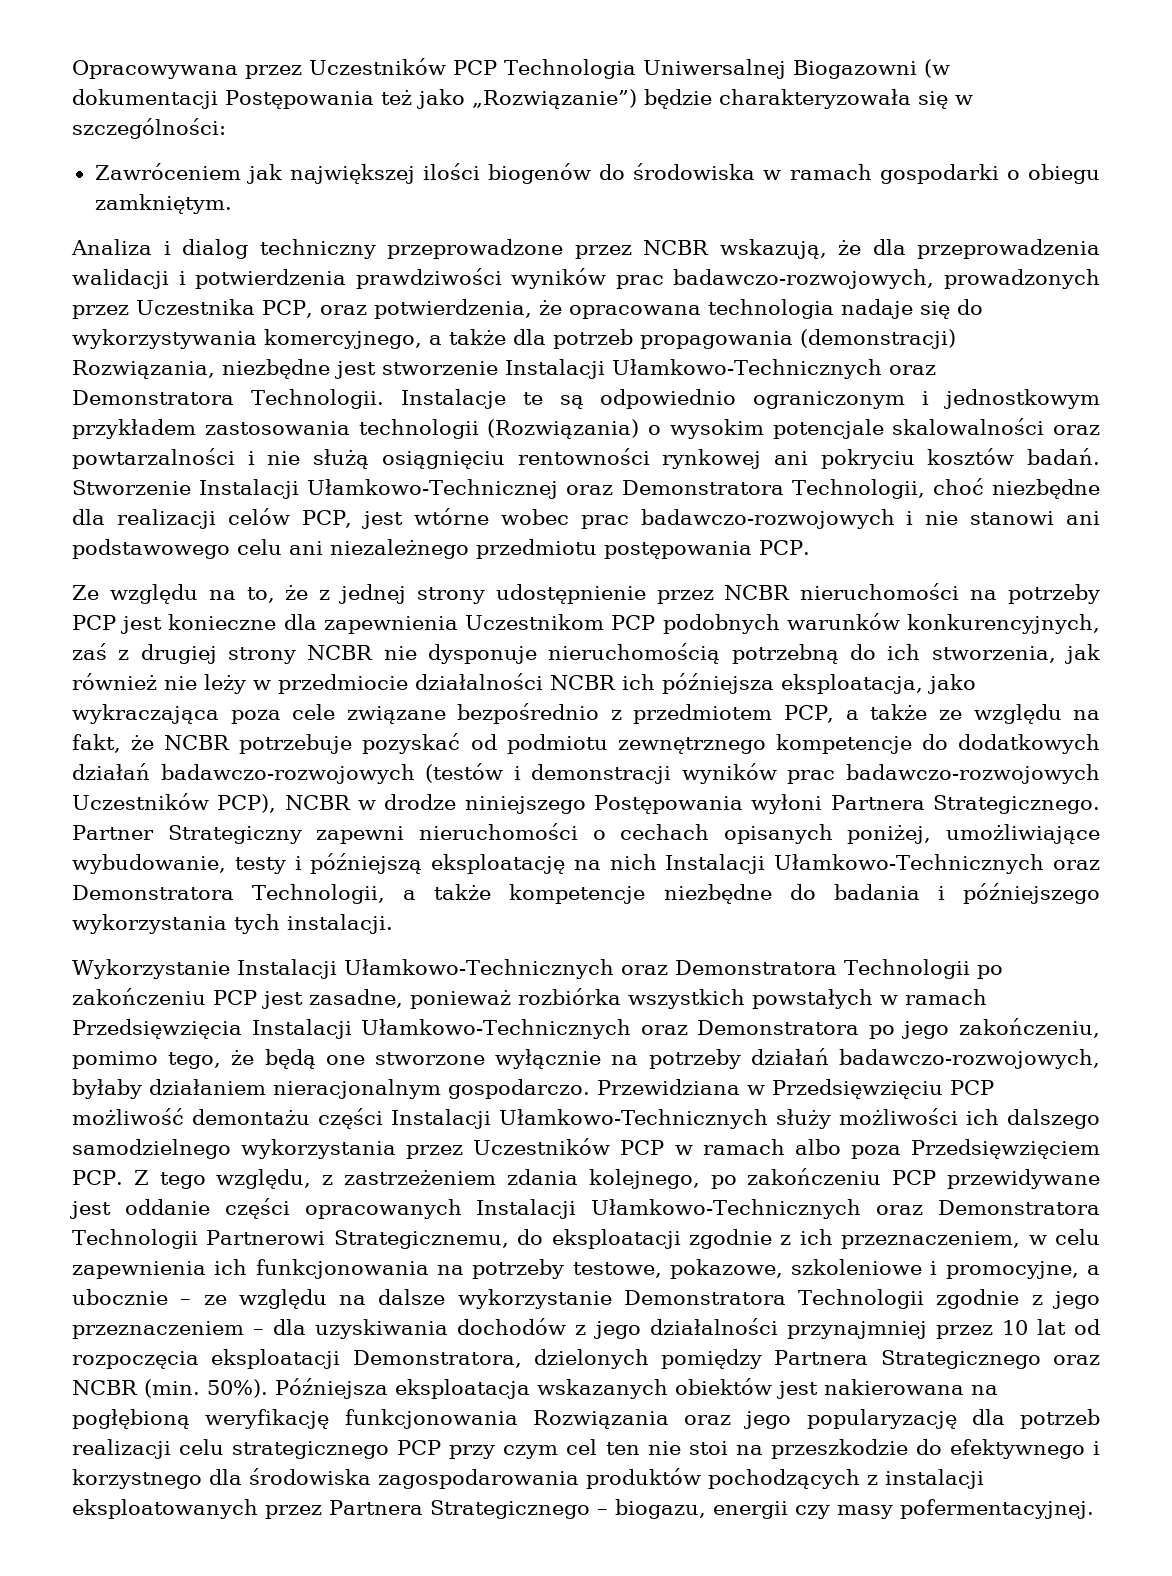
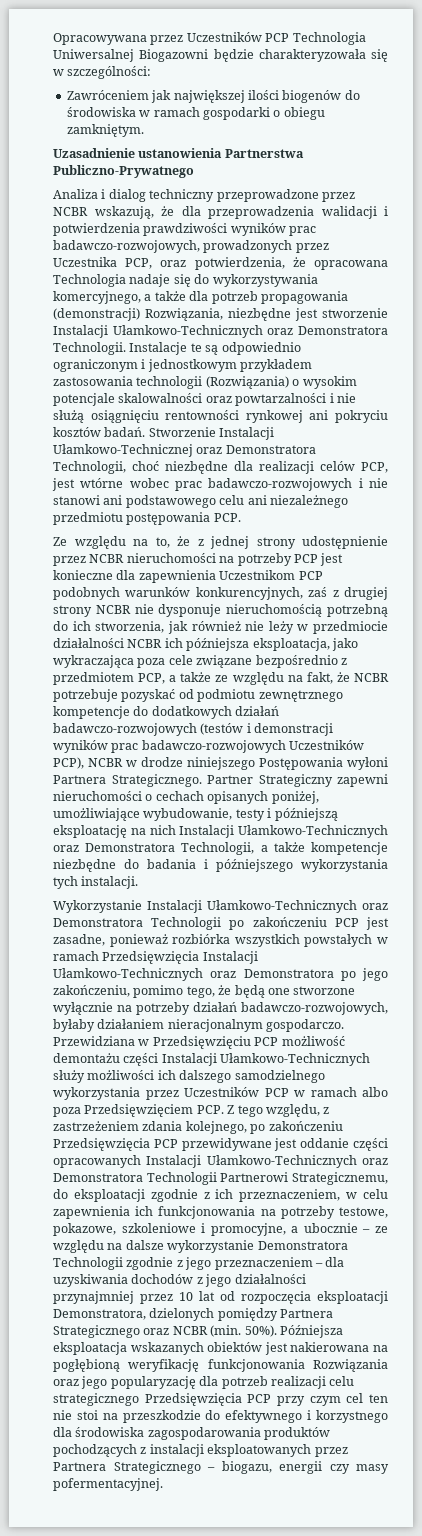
- Opracowywana przez Uczestników PCP Technologia Uniwersalnej Biogazowni (w dokumentacji Postępowania też jako „Rozwiązanie”) będzie charakteryzowała się w szczególności:
+ Opracowywana przez Uczestników PCP Technologia Uniwersalnej Biogazowni będzie charakteryzowała się w szczególności:
+ Uzasadnienie ustanowienia Partnerstwa Publiczno-Prywatnego
- Analiza i dialog techniczny przeprowadzone przez NCBR wskazują, że dla przeprowadzenia walidacji i potwierdzenia prawdziwości wyników prac badawczo-rozwojowych, prowadzonych przez Uczestnika PCP, oraz potwierdzenia, że opracowana technologia nadaje się do wykorzystywania komercyjnego, a także dla potrzeb propagowania (demonstracji) Rozwiązania, niezbędne jest stworzenie Instalacji Ułamkowo-Technicznych oraz Demonstratora Technologii.
+ Analiza i dialog techniczny przeprowadzone przez NCBR wskazują, że dla przeprowadzenia walidacji i potwierdzenia prawdziwości wyników prac badawczo-rozwojowych, prowadzonych przez Uczestnika PCP, oraz potwierdzenia, że opracowana Technologia nadaje się do wykorzystywania komercyjnego, a także dla potrzeb propagowania (demonstracji) Rozwiązania, niezbędne jest stworzenie Instalacji Ułamkowo-Technicznych oraz Demonstratora Technologii.
- Przewidziana w Przedsięwzięciu PCP możliwość demontażu części Instalacji Ułamkowo-Technicznych służy możliwości ich dalszego samodzielnego wykorzystania przez Uczestników PCP w ramach albo poza Przedsięwzięciem PCP. Z tego względu, z zastrzeżeniem zdania kolejnego, po zakończeniu PCP przewidywane jest oddanie części opracowanych Instalacji Ułamkowo-Technicznych oraz Demonstratora Technologii Partnerowi Strategicznemu, do eksploatacji zgodnie z ich przeznaczeniem, w celu zapewnienia ich funkcjonowania na potrzeby testowe, pokazowe, szkoleniowe i promocyjne, a ubocznie – ze względu na dalsze wykorzystanie Demonstratora Technologii zgodnie z jego przeznaczeniem – dla uzyskiwania dochodów z jego działalności przynajmniej przez 10 lat od rozpoczęcia eksploatacji Demonstratora, dzielonych pomiędzy Partnera Strategicznego oraz NCBR (min. 50%).
+ Przewidziana w Przedsięwzięciu PCP możliwość demontażu części Instalacji Ułamkowo-Technicznych służy możliwości ich dalszego samodzielnego wykorzystania przez Uczestników PCP w ramach albo poza Przedsięwzięciem PCP. Z tego względu, z zastrzeżeniem zdania kolejnego, po zakończeniu Przedsięwzięcia PCP przewidywane jest oddanie części opracowanych Instalacji Ułamkowo-Technicznych oraz Demonstratora Technologii Partnerowi Strategicznemu, do eksploatacji zgodnie z ich przeznaczeniem, w celu zapewnienia ich funkcjonowania na potrzeby testowe, pokazowe, szkoleniowe i promocyjne, a ubocznie – ze względu na dalsze wykorzystanie Demonstratora Technologii zgodnie z jego przeznaczeniem – dla uzyskiwania dochodów z jego działalności przynajmniej przez 10 lat od rozpoczęcia eksploatacji Demonstratora, dzielonych pomiędzy Partnera Strategicznego oraz NCBR (min. 50%).
- Późniejsza eksploatacja wskazanych obiektów jest nakierowana na pogłębioną weryfikację funkcjonowania Rozwiązania oraz jego popularyzację dla potrzeb realizacji celu strategicznego PCP przy czym cel ten nie stoi na przeszkodzie do efektywnego i korzystnego dla środowiska zagospodarowania produktów pochodzących z instalacji eksploatowanych przez Partnera Strategicznego – biogazu, energii czy masy pofermentacyjnej.
+ Późniejsza eksploatacja wskazanych obiektów jest nakierowana na pogłębioną weryfikację funkcjonowania Rozwiązania oraz jego popularyzację dla potrzeb realizacji celu strategicznego Przedsięwzięcia PCP przy czym cel ten nie stoi na przeszkodzie do efektywnego i korzystnego dla środowiska zagospodarowania produktów pochodzących z instalacji eksploatowanych przez Partnera Strategicznego – biogazu, energii czy masy pofermentacyjnej.

